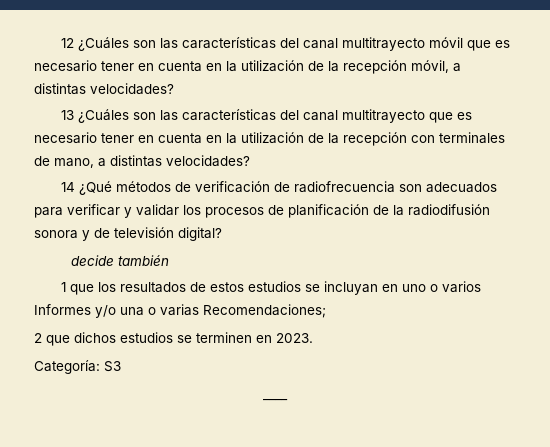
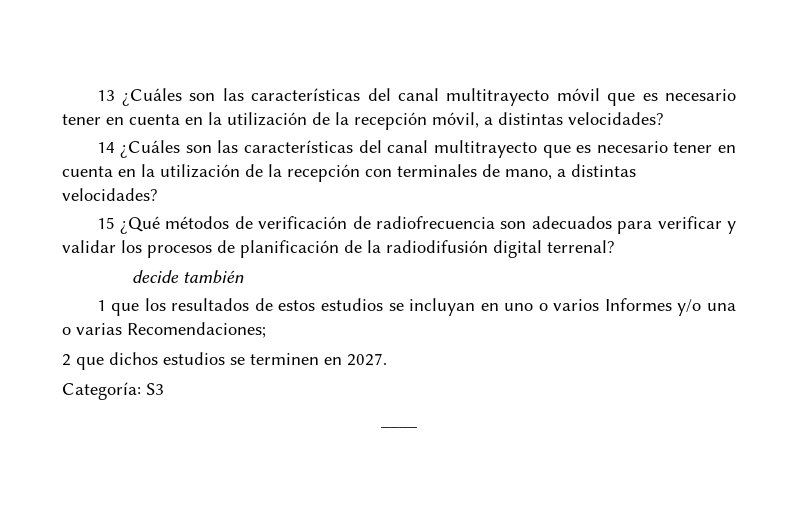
- 12 ¿Cuáles son las características del canal multitrayecto móvil que es necesario tener en cuenta en la utilización de la recepción móvil, a distintas velocidades?
+ 13 ¿Cuáles son las características del canal multitrayecto móvil que es necesario tener en cuenta en la utilización de la recepción móvil, a distintas velocidades?
- 13 ¿Cuáles son las características del canal multitrayecto que es necesario tener en cuenta en la utilización de la recepción con terminales de mano, a distintas velocidades?
+ 14 ¿Cuáles son las características del canal multitrayecto que es necesario tener en cuenta en la utilización de la recepción con terminales de mano, a distintas velocidades?
- 14 ¿Qué métodos de verificación de radiofrecuencia son adecuados para verificar y validar los procesos de planificación de la radiodifusión sonora y de televisión digital?
+ 15 ¿Qué métodos de verificación de radiofrecuencia son adecuados para verificar y validar los procesos de planificación de la radiodifusión digital terrenal?
- 2 que dichos estudios se terminen en 2023.
+ 2 que dichos estudios se terminen en 2027.

